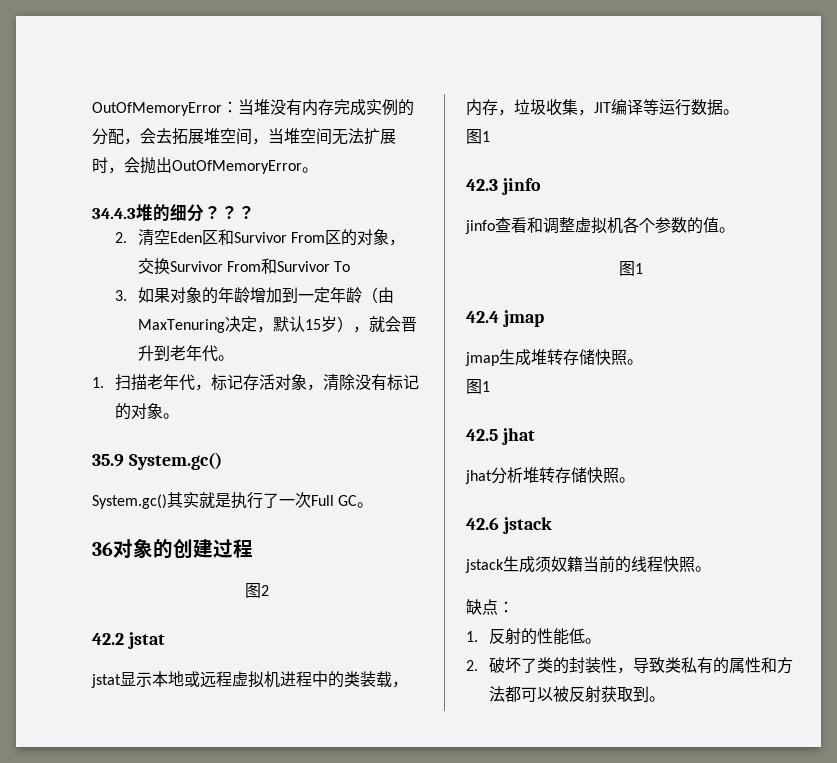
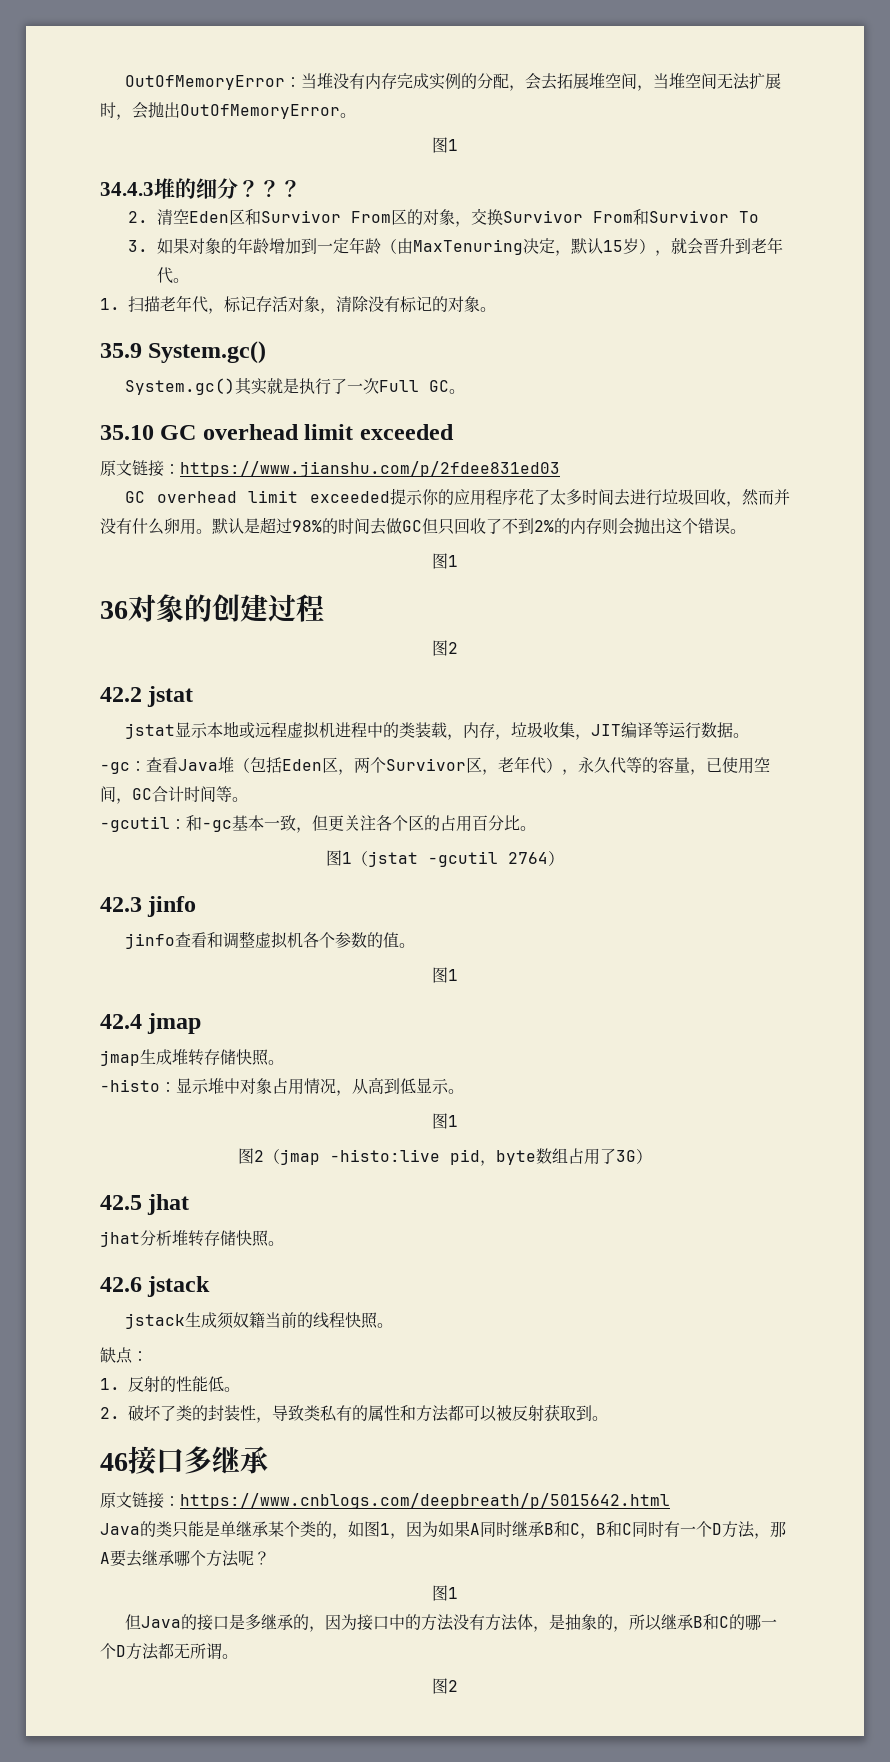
  OutOfMemoryError：当堆没有内存完成实例的分配，会去拓展堆空间，当堆空间无法扩展时，会抛出OutOfMemoryError。
+ 图1
+ 35.10 GC overhead limit exceeded
+ 原文链接：https://www.jianshu.com/p/2fdee831ed03
+ GC overhead limit exceeded提示你的应用程序花了太多时间去进行垃圾回收，然而并没有什么卵用。默认是超过98%的时间去做GC但只回收了不到2%的内存则会抛出这个错误。
+ 图1
  jstat显示本地或远程虚拟机进程中的类装载，内存，垃圾收集，JIT编译等运行数据。
- 图1
+ -gc：查看Java堆（包括Eden区，两个Survivor区，老年代），永久代等的容量，已使用空间，GC合计时间等。
+ -gcutil：和-gc基本一致，但更关注各个区的占用百分比。
+ 图1（jstat -gcutil 2764）
  jmap生成堆转存储快照。
+ -histo：显示堆中对象占用情况，从高到低显示。
  图1
+ 图2（jmap -histo:live pid，byte数组占用了3G）
+ 46接口多继承
+ 原文链接：https://www.cnblogs.com/deepbreath/p/5015642.html
+ Java的类只能是单继承某个类的，如图1，因为如果A同时继承B和C，B和C同时有一个D方法，那A要去继承哪个方法呢？
+ 图1
+ 但Java的接口是多继承的，因为接口中的方法没有方法体，是抽象的，所以继承B和C的哪一个D方法都无所谓。
+ 图2

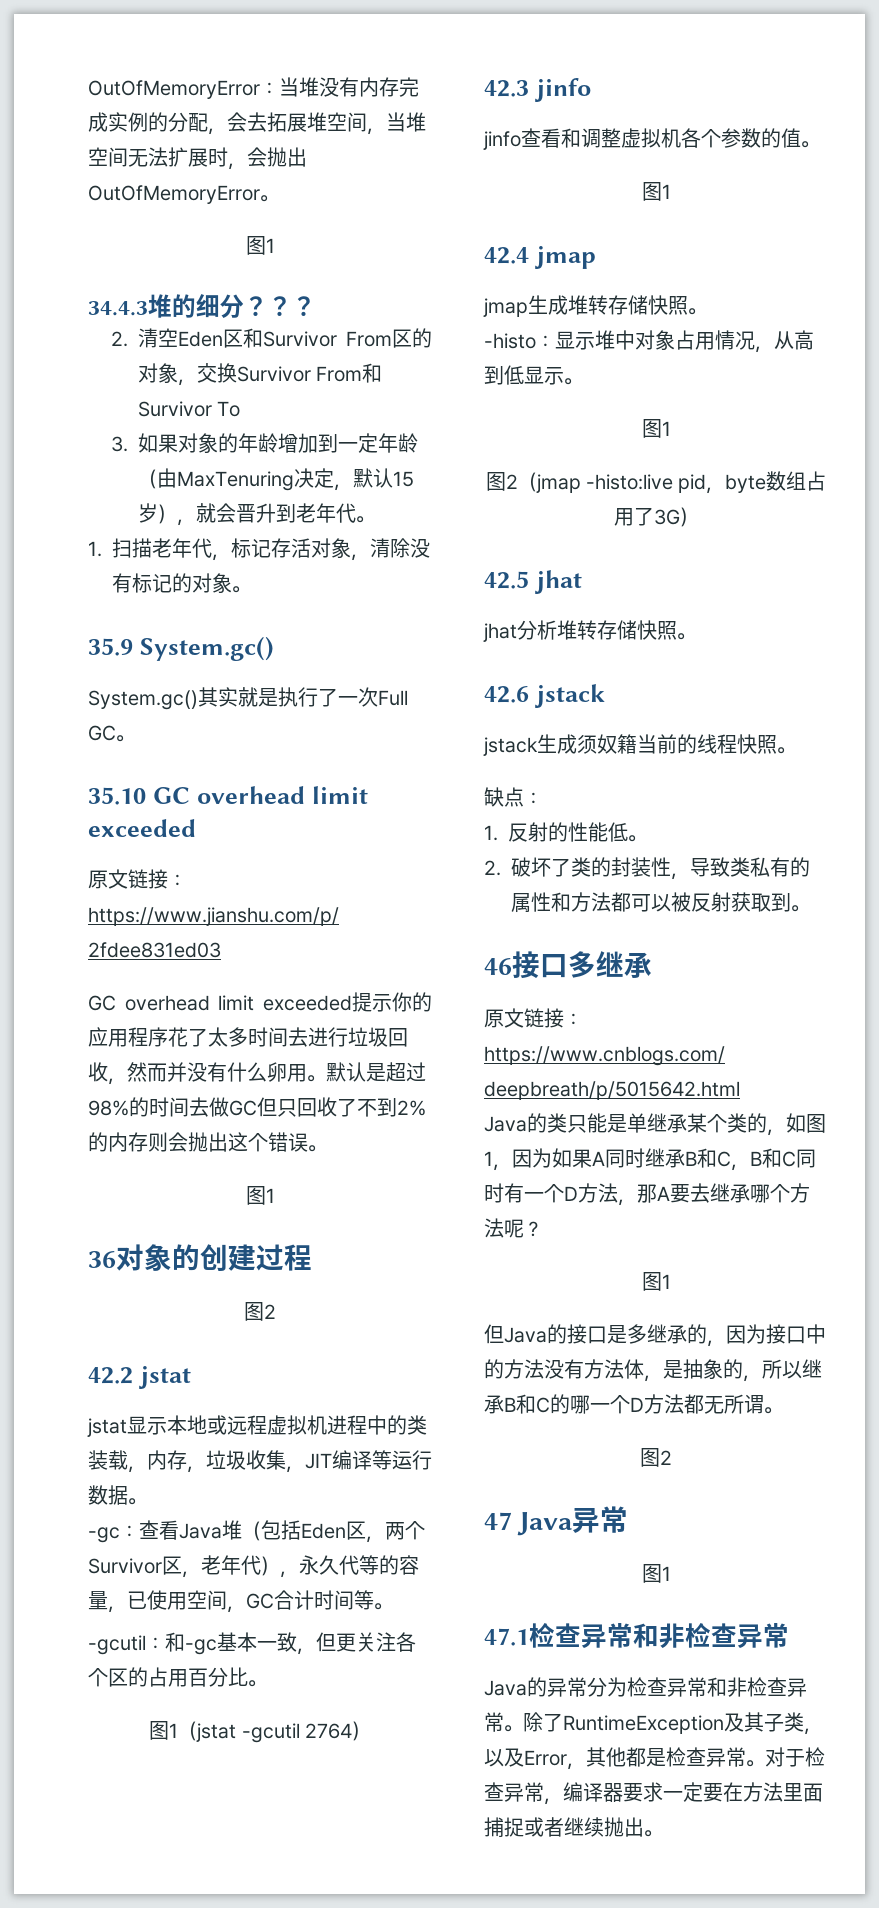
+ 47 Java异常
+ 图1
+ 47.1检查异常和非检查异常
+ Java的异常分为检查异常和非检查异常。除了RuntimeException及其子类，以及Error，其他都是检查异常。对于检查异常，编译器要求一定要在方法里面捕捉或者继续抛出。

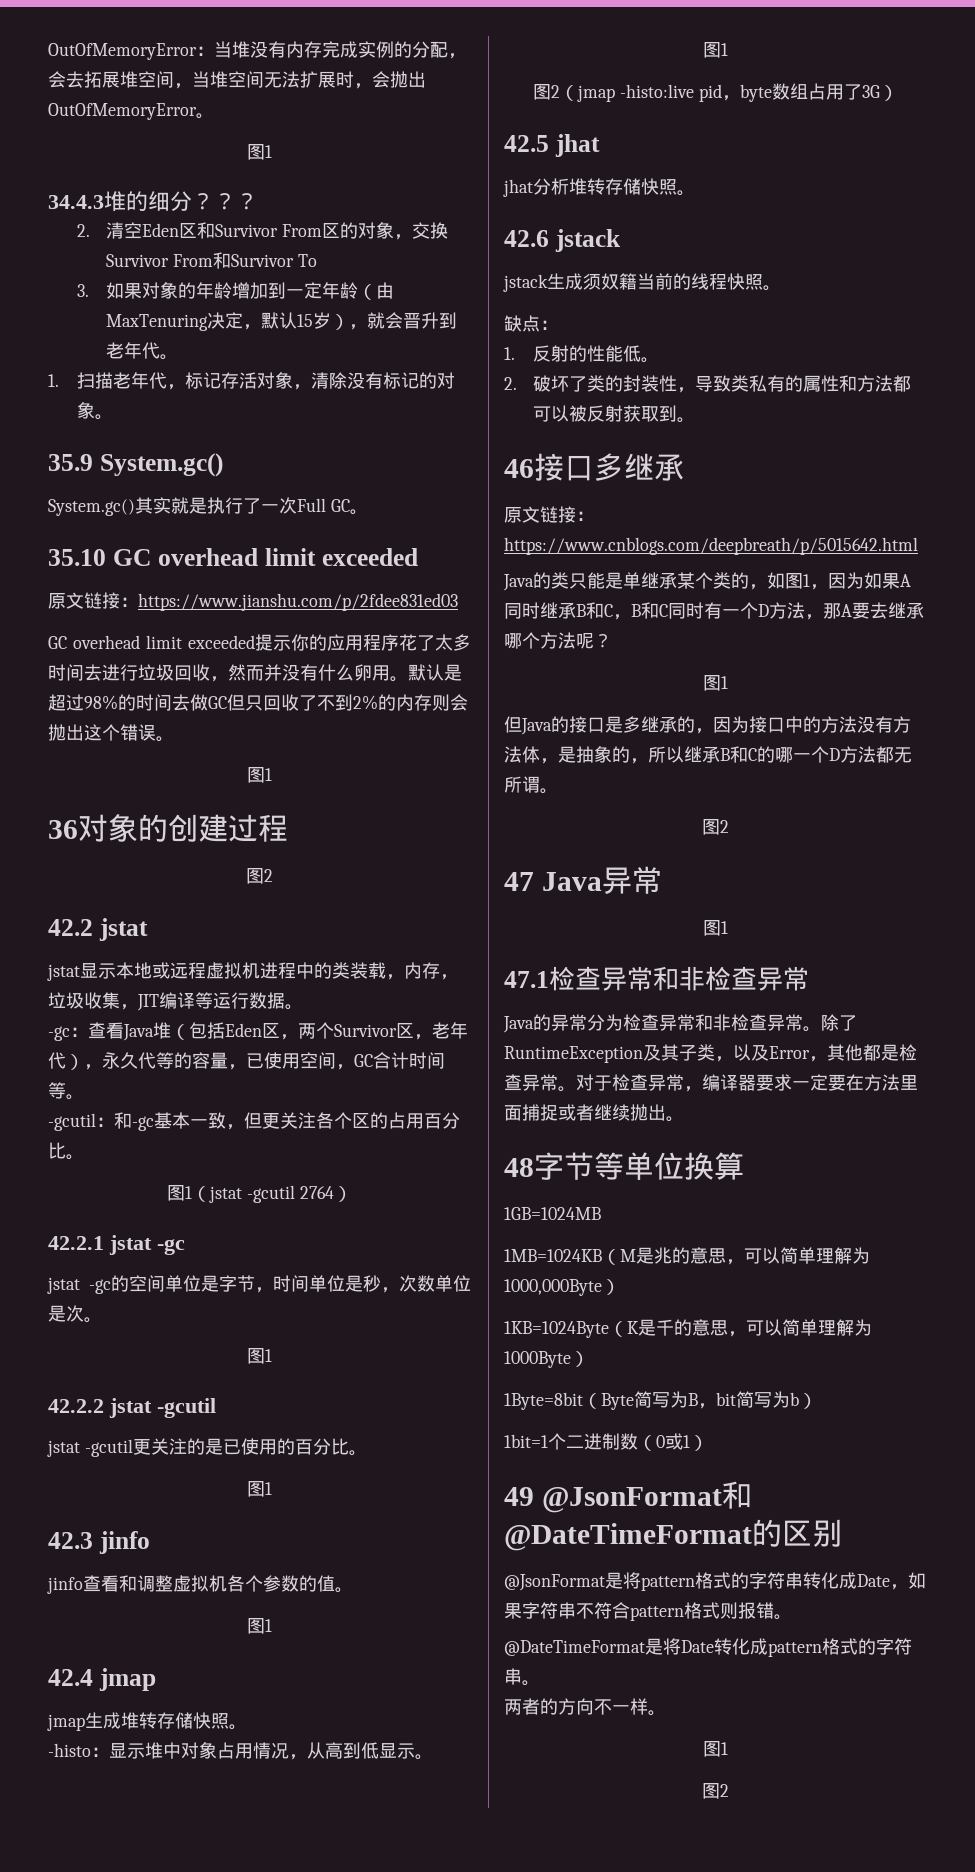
+ 42.2.1 jstat -gc
+ jstat -gc的空间单位是字节，时间单位是秒，次数单位是次。
+ 图1
+ 42.2.2 jstat -gcutil
+ jstat -gcutil更关注的是已使用的百分比。
+ 图1
+ 48字节等单位换算
+ 1GB=1024MB
+ 1MB=1024KB（M是兆的意思，可以简单理解为1000,000Byte）
+ 1KB=1024Byte（K是千的意思，可以简单理解为1000Byte）
+ 1Byte=8bit（Byte简写为B，bit简写为b）
+ 1bit=1个二进制数（0或1）
+ 49 @JsonFormat和@DateTimeFormat的区别
+ @JsonFormat是将pattern格式的字符串转化成Date，如果字符串不符合pattern格式则报错。
+ @DateTimeFormat是将Date转化成pattern格式的字符串。
+ 两者的方向不一样。
+ 图1
+ 图2

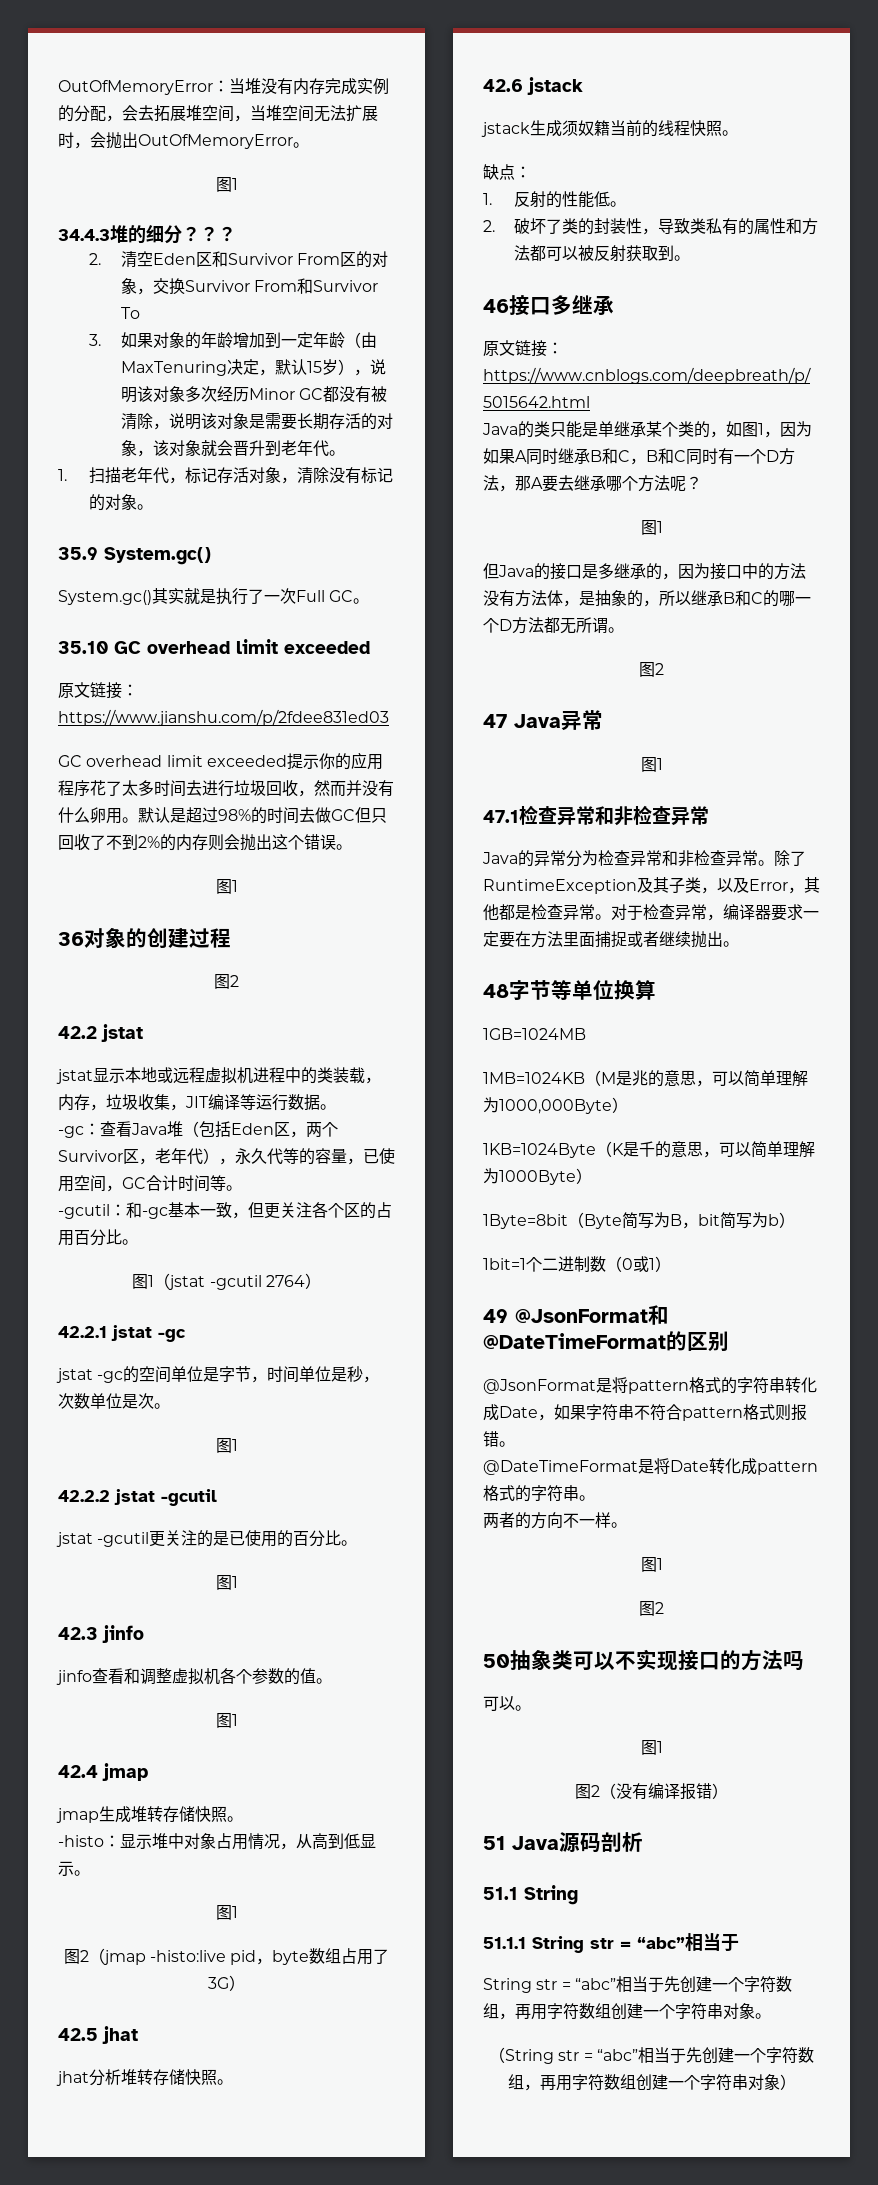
- 3.如果对象的年龄增加到一定年龄（由MaxTenuring决定，默认15岁），就会晋升到老年代。
+ 3.如果对象的年龄增加到一定年龄（由MaxTenuring决定，默认15岁），说明该对象多次经历Minor GC都没有被清除，说明该对象是需要长期存活的对象，该对象就会晋升到老年代。
+ 50抽象类可以不实现接口的方法吗
+ 可以。
+ 图1
+ 图2（没有编译报错）
+ 51 Java源码剖析
+ 51.1 String
+ 51.1.1 String str = “abc”相当于
+ String str = “abc”相当于先创建一个字符数组，再用字符数组创建一个字符串对象。
+ （String str = “abc”相当于先创建一个字符数组，再用字符数组创建一个字符串对象）

